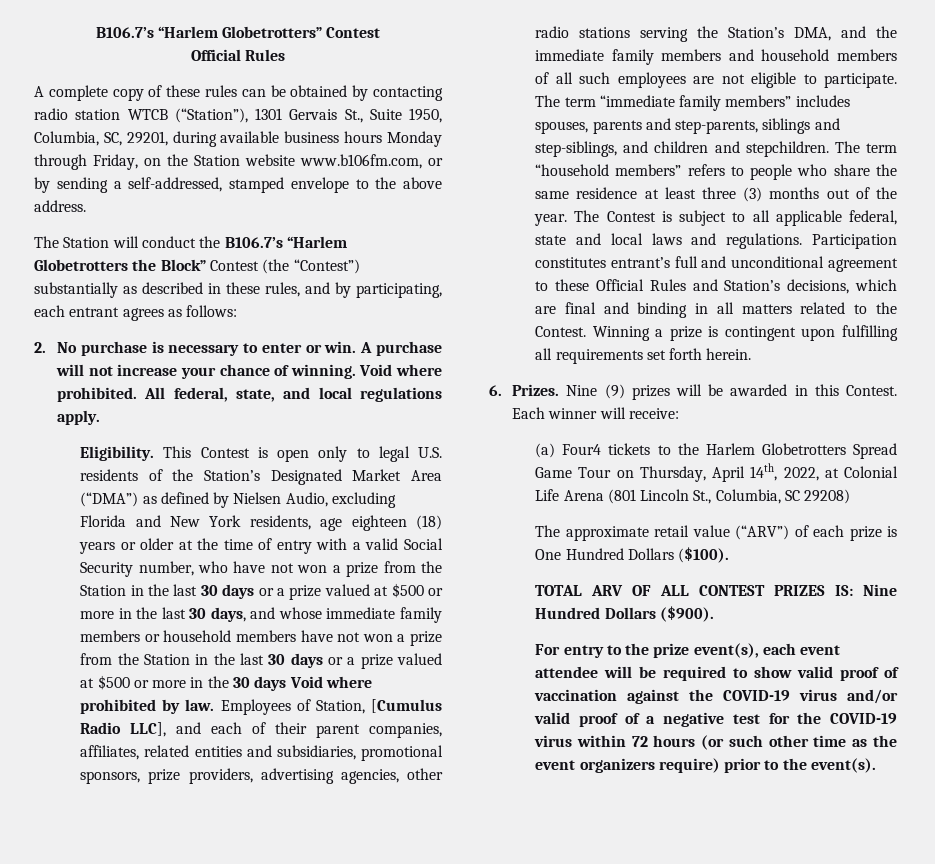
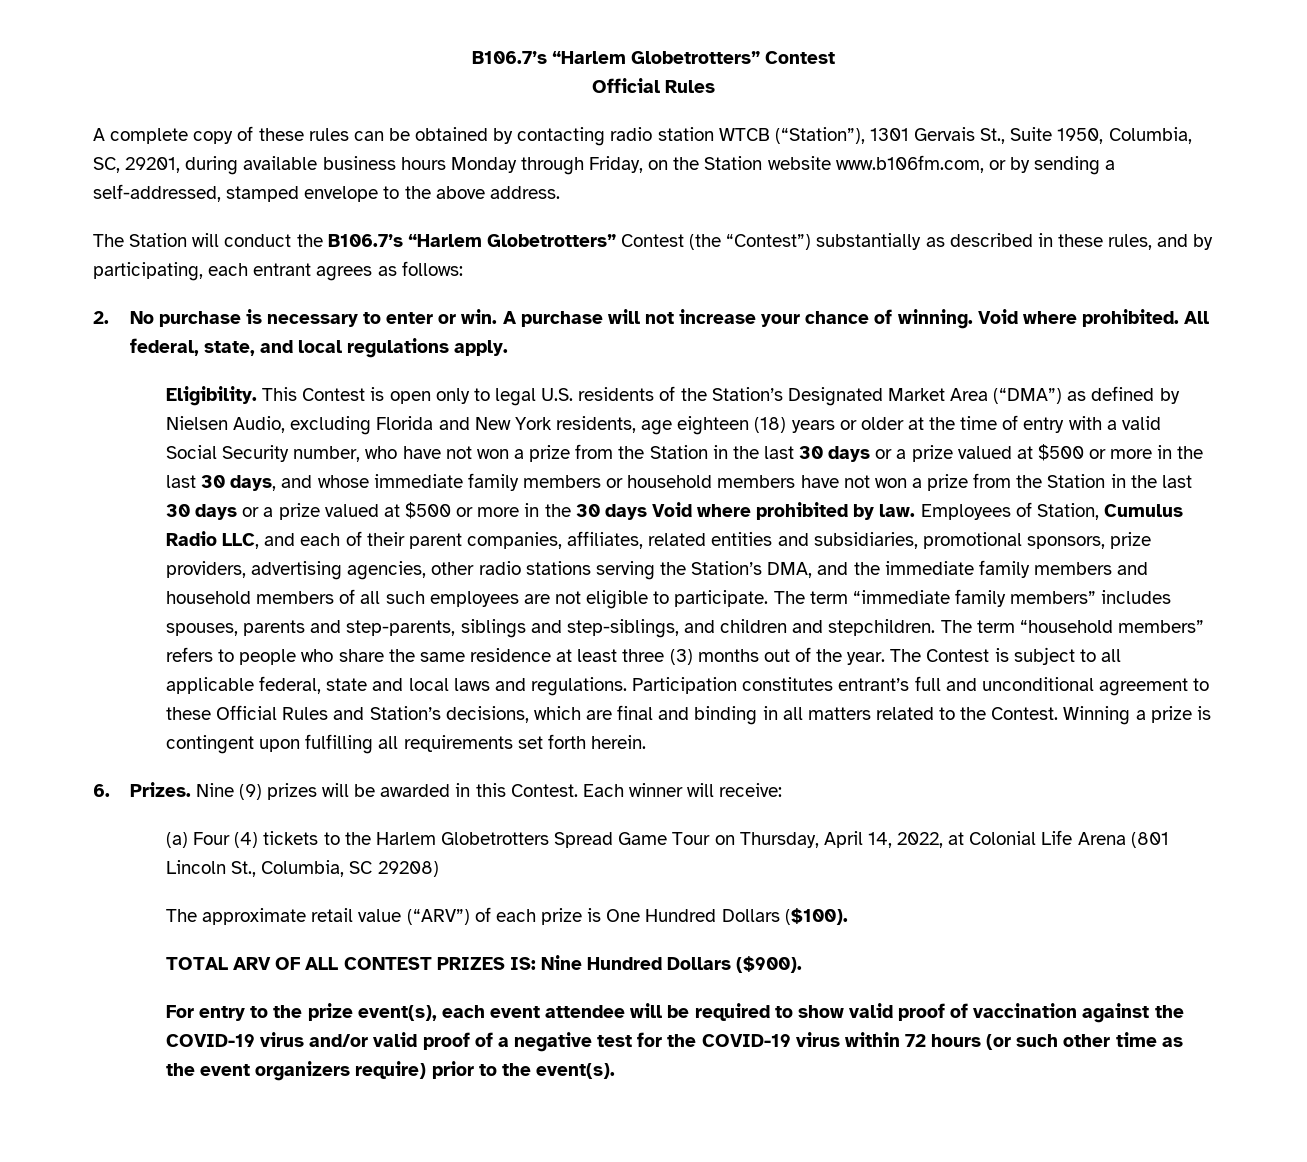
- The Station will conduct the B106.7’s “Harlem Globetrotters the Block” Contest (the “Contest”) substantially as described in these rules, and by participating, each entrant agrees as follows:
+ The Station will conduct the B106.7’s “Harlem Globetrotters” Contest (the “Contest”) substantially as described in these rules, and by participating, each entrant agrees as follows:
- Employees of Station, [Cumulus Radio LLC], and each of their parent companies, affiliates, related entities and subsidiaries, promotional sponsors, prize providers, advertising agencies, other radio stations serving the Station’s DMA, and the immediate family members and household members of all such employees are not eligible to participate.
+ Employees of Station, Cumulus Radio LLC, and each of their parent companies, affiliates, related entities and subsidiaries, promotional sponsors, prize providers, advertising agencies, other radio stations serving the Station’s DMA, and the immediate family members and household members of all such employees are not eligible to participate.
- (a) Four4 tickets to the Harlem Globetrotters Spread Game Tour on Thursday, April 14th, 2022, at Colonial Life Arena (801 Lincoln St., Columbia, SC 29208)
+ (a) Four (4) tickets to the Harlem Globetrotters Spread Game Tour on Thursday, April 14, 2022, at Colonial Life Arena (801 Lincoln St., Columbia, SC 29208)

